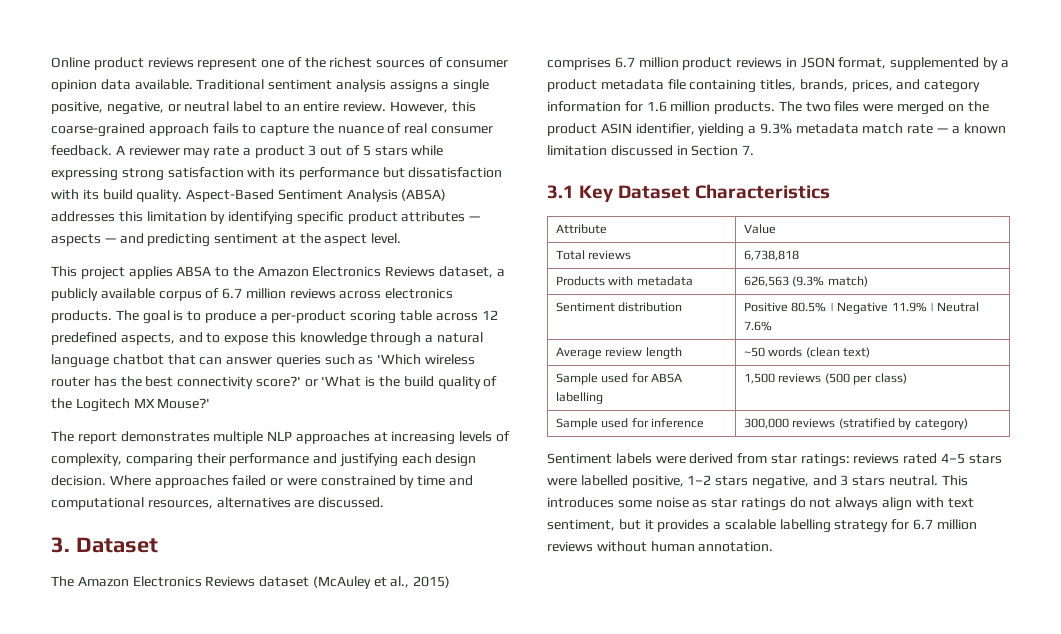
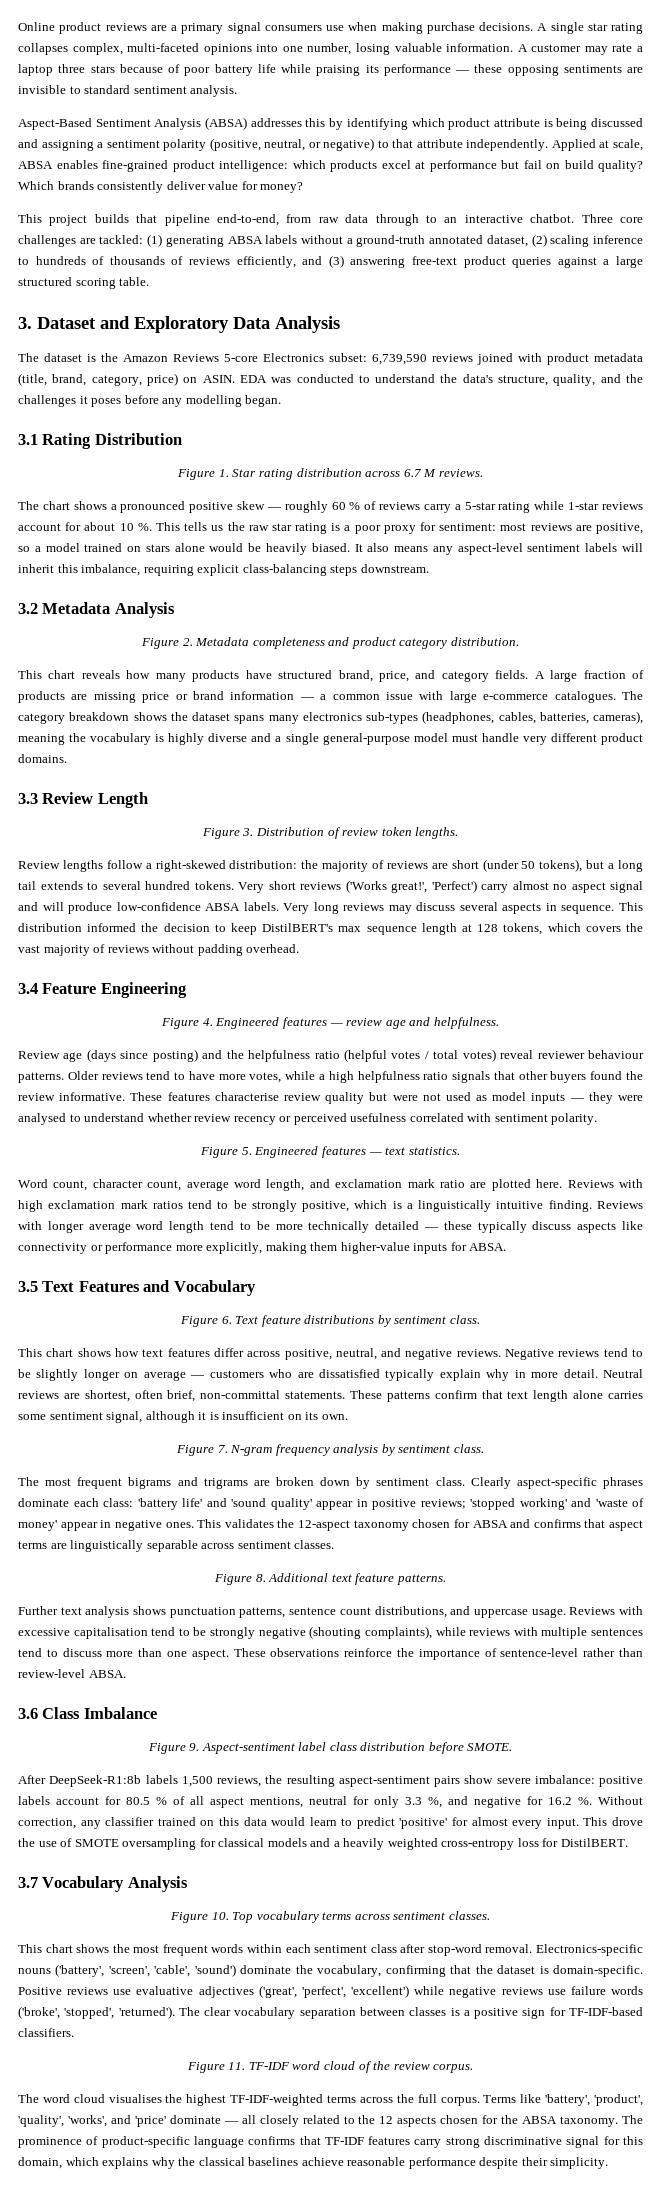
- Online product reviews represent one of the richest sources of consumer opinion data available. Traditional sentiment analysis assigns a single positive, negative, or neutral label to an entire review. However, this coarse-grained approach fails to capture the nuance of real consumer feedback. A reviewer may rate a product 3 out of 5 stars while expressing strong satisfaction with its performance but dissatisfaction with its build quality. Aspect-Based Sentiment Analysis (ABSA) addresses this limitation by identifying specific product attributes — aspects — and predicting sentiment at the aspect level.
- This project applies ABSA to the Amazon Electronics Reviews dataset, a publicly available corpus of 6.7 million reviews across electronics products. The goal is to produce a per-product scoring table across 12 predefined aspects, and to expose this knowledge through a natural language chatbot that can answer queries such as 'Which wireless router has the best connectivity score?' or 'What is the build quality of the Logitech MX Mouse?'
- The report demonstrates multiple NLP approaches at increasing levels of complexity, comparing their performance and justifying each design decision. Where approaches failed or were constrained by time and computational resources, alternatives are discussed.
- 3. Dataset
- The Amazon Electronics Reviews dataset (McAuley et al., 2015) comprises 6.7 million product reviews in JSON format, supplemented by a product metadata file containing titles, brands, prices, and category information for 1.6 million products. The two files were merged on the product ASIN identifier, yielding a 9.3% metadata match rate — a known limitation discussed in Section 7.
- 3.1 Key Dataset Characteristics
- Attribute | Value
- Total reviews | 6,738,818
- Products with metadata | 626,563 (9.3% match)
- Sentiment distribution | Positive 80.5% | Negative 11.9% | Neutral 7.6%
- Average review length | ~50 words (clean text)
- Sample used for ABSA labelling | 1,500 reviews (500 per class)
- Sample used for inference | 300,000 reviews (stratified by category)
- Sentiment labels were derived from star ratings: reviews rated 4–5 stars were labelled positive, 1–2 stars negative, and 3 stars neutral. This introduces some noise as star ratings do not always align with text sentiment, but it provides a scalable labelling strategy for 6.7 million reviews without human annotation.
+ Online product reviews are a primary signal consumers use when making purchase decisions. A single star rating collapses complex, multi-faceted opinions into one number, losing valuable information. A customer may rate a laptop three stars because of poor battery life while praising its performance — these opposing sentiments are invisible to standard sentiment analysis.
+ Aspect-Based Sentiment Analysis (ABSA) addresses this by identifying which product attribute is being discussed and assigning a sentiment polarity (positive, neutral, or negative) to that attribute independently. Applied at scale, ABSA enables fine-grained product intelligence: which products excel at performance but fail on build quality? Which brands consistently deliver value for money?
+ This project builds that pipeline end-to-end, from raw data through to an interactive chatbot. Three core challenges are tackled: (1) generating ABSA labels without a ground-truth annotated dataset, (2) scaling inference to hundreds of thousands of reviews efficiently, and (3) answering free-text product queries against a large structured scoring table.
+ 3. Dataset and Exploratory Data Analysis
+ The dataset is the Amazon Reviews 5-core Electronics subset: 6,739,590 reviews joined with product metadata (title, brand, category, price) on ASIN. EDA was conducted to understand the data's structure, quality, and the challenges it poses before any modelling began.
+ 3.1 Rating Distribution
+ Figure 1. Star rating distribution across 6.7 M reviews.
+ The chart shows a pronounced positive skew — roughly 60 % of reviews carry a 5-star rating while 1-star reviews account for about 10 %. This tells us the raw star rating is a poor proxy for sentiment: most reviews are positive, so a model trained on stars alone would be heavily biased. It also means any aspect-level sentiment labels will inherit this imbalance, requiring explicit class-balancing steps downstream.
+ 3.2 Metadata Analysis
+ Figure 2. Metadata completeness and product category distribution.
+ This chart reveals how many products have structured brand, price, and category fields. A large fraction of products are missing price or brand information — a common issue with large e-commerce catalogues. The category breakdown shows the dataset spans many electronics sub-types (headphones, cables, batteries, cameras), meaning the vocabulary is highly diverse and a single general-purpose model must handle very different product domains.
+ 3.3 Review Length
+ Figure 3. Distribution of review token lengths.
+ Review lengths follow a right-skewed distribution: the majority of reviews are short (under 50 tokens), but a long tail extends to several hundred tokens. Very short reviews ('Works great!', 'Perfect') carry almost no aspect signal and will produce low-confidence ABSA labels. Very long reviews may discuss several aspects in sequence. This distribution informed the decision to keep DistilBERT's max sequence length at 128 tokens, which covers the vast majority of reviews without padding overhead.
+ 3.4 Feature Engineering
+ Figure 4. Engineered features — review age and helpfulness.
+ Review age (days since posting) and the helpfulness ratio (helpful votes / total votes) reveal reviewer behaviour patterns. Older reviews tend to have more votes, while a high helpfulness ratio signals that other buyers found the review informative. These features characterise review quality but were not used as model inputs — they were analysed to understand whether review recency or perceived usefulness correlated with sentiment polarity.
+ Figure 5. Engineered features — text statistics.
+ Word count, character count, average word length, and exclamation mark ratio are plotted here. Reviews with high exclamation mark ratios tend to be strongly positive, which is a linguistically intuitive finding. Reviews with longer average word length tend to be more technically detailed — these typically discuss aspects like connectivity or performance more explicitly, making them higher-value inputs for ABSA.
+ 3.5 Text Features and Vocabulary
+ Figure 6. Text feature distributions by sentiment class.
+ This chart shows how text features differ across positive, neutral, and negative reviews. Negative reviews tend to be slightly longer on average — customers who are dissatisfied typically explain why in more detail. Neutral reviews are shortest, often brief, non-committal statements. These patterns confirm that text length alone carries some sentiment signal, although it is insufficient on its own.
+ Figure 7. N-gram frequency analysis by sentiment class.
+ The most frequent bigrams and trigrams are broken down by sentiment class. Clearly aspect-specific phrases dominate each class: 'battery life' and 'sound quality' appear in positive reviews; 'stopped working' and 'waste of money' appear in negative ones. This validates the 12-aspect taxonomy chosen for ABSA and confirms that aspect terms are linguistically separable across sentiment classes.
+ Figure 8. Additional text feature patterns.
+ Further text analysis shows punctuation patterns, sentence count distributions, and uppercase usage. Reviews with excessive capitalisation tend to be strongly negative (shouting complaints), while reviews with multiple sentences tend to discuss more than one aspect. These observations reinforce the importance of sentence-level rather than review-level ABSA.
+ 3.6 Class Imbalance
+ Figure 9. Aspect-sentiment label class distribution before SMOTE.
+ After DeepSeek-R1:8b labels 1,500 reviews, the resulting aspect-sentiment pairs show severe imbalance: positive labels account for 80.5 % of all aspect mentions, neutral for only 3.3 %, and negative for 16.2 %. Without correction, any classifier trained on this data would learn to predict 'positive' for almost every input. This drove the use of SMOTE oversampling for classical models and a heavily weighted cross-entropy loss for DistilBERT.
+ 3.7 Vocabulary Analysis
+ Figure 10. Top vocabulary terms across sentiment classes.
+ This chart shows the most frequent words within each sentiment class after stop-word removal. Electronics-specific nouns ('battery', 'screen', 'cable', 'sound') dominate the vocabulary, confirming that the dataset is domain-specific. Positive reviews use evaluative adjectives ('great', 'perfect', 'excellent') while negative reviews use failure words ('broke', 'stopped', 'returned'). The clear vocabulary separation between classes is a positive sign for TF-IDF-based classifiers.
+ Figure 11. TF-IDF word cloud of the review corpus.
+ The word cloud visualises the highest TF-IDF-weighted terms across the full corpus. Terms like 'battery', 'product', 'quality', 'works', and 'price' dominate — all closely related to the 12 aspects chosen for the ABSA taxonomy. The prominence of product-specific language confirms that TF-IDF features carry strong discriminative signal for this domain, which explains why the classical baselines achieve reasonable performance despite their simplicity.

